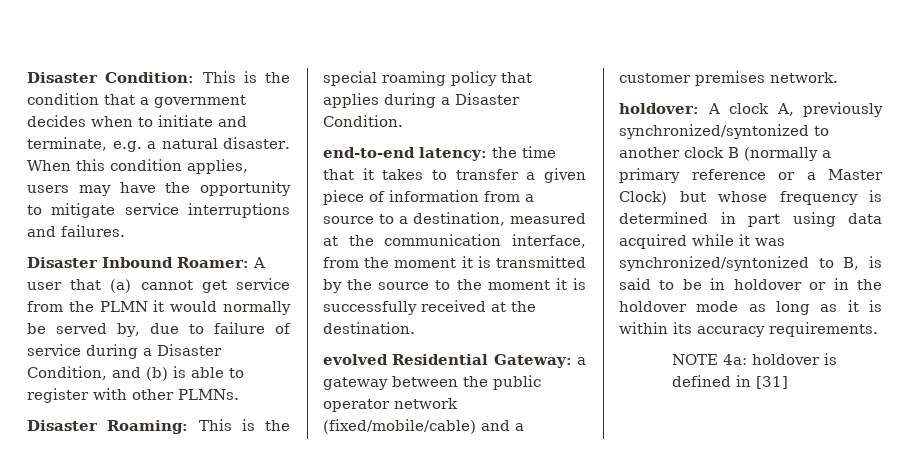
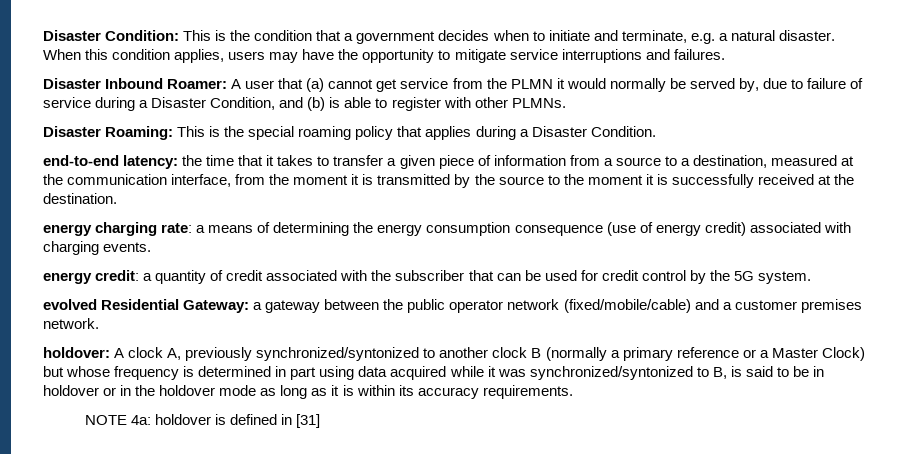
+ energy charging rate: a means of determining the energy consumption consequence (use of energy credit) associated with charging events.
+ energy credit: a quantity of credit associated with the subscriber that can be used for credit control by the 5G system.

